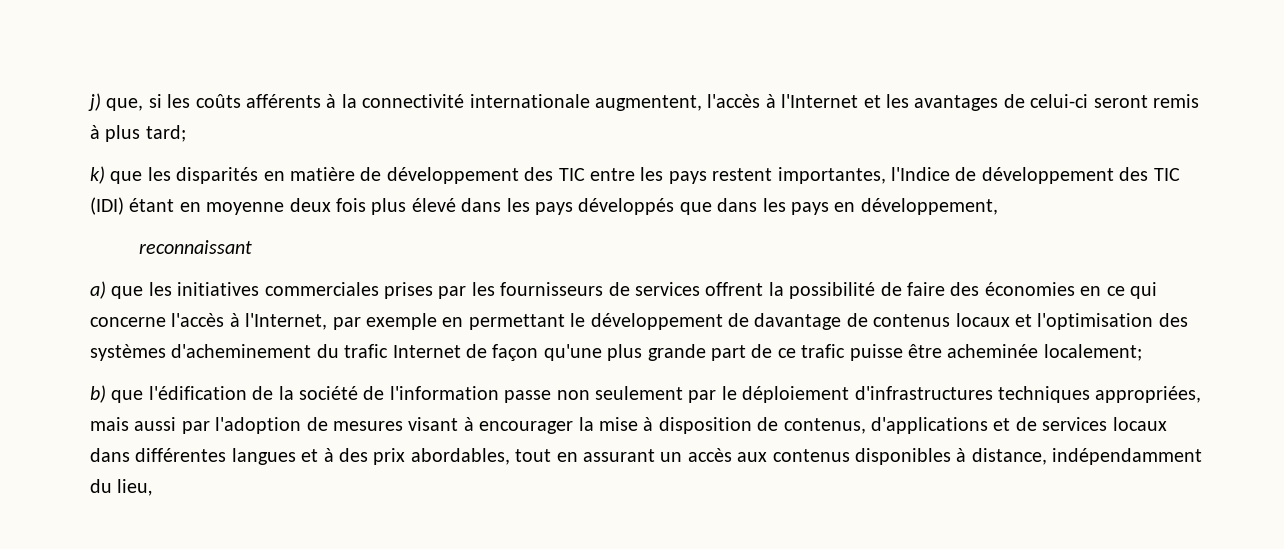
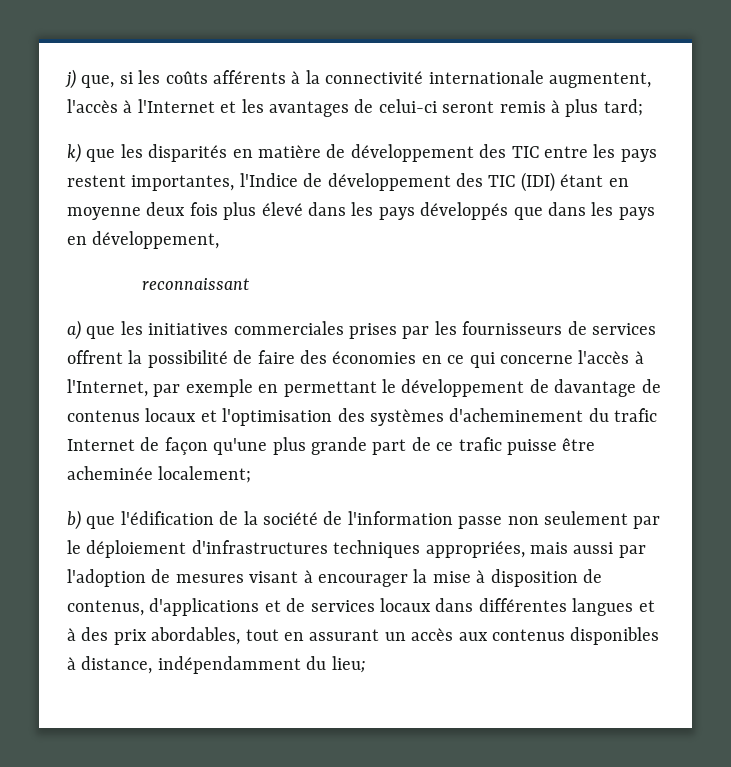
- b) que l'édification de la société de l'information passe non seulement par le déploiement d'infrastructures techniques appropriées, mais aussi par l'adoption de mesures visant à encourager la mise à disposition de contenus, d'applications et de services locaux dans différentes langues et à des prix abordables, tout en assurant un accès aux contenus disponibles à distance, indépendamment du lieu,
+ b) que l'édification de la société de l'information passe non seulement par le déploiement d'infrastructures techniques appropriées, mais aussi par l'adoption de mesures visant à encourager la mise à disposition de contenus, d'applications et de services locaux dans différentes langues et à des prix abordables, tout en assurant un accès aux contenus disponibles à distance, indépendamment du lieu;

